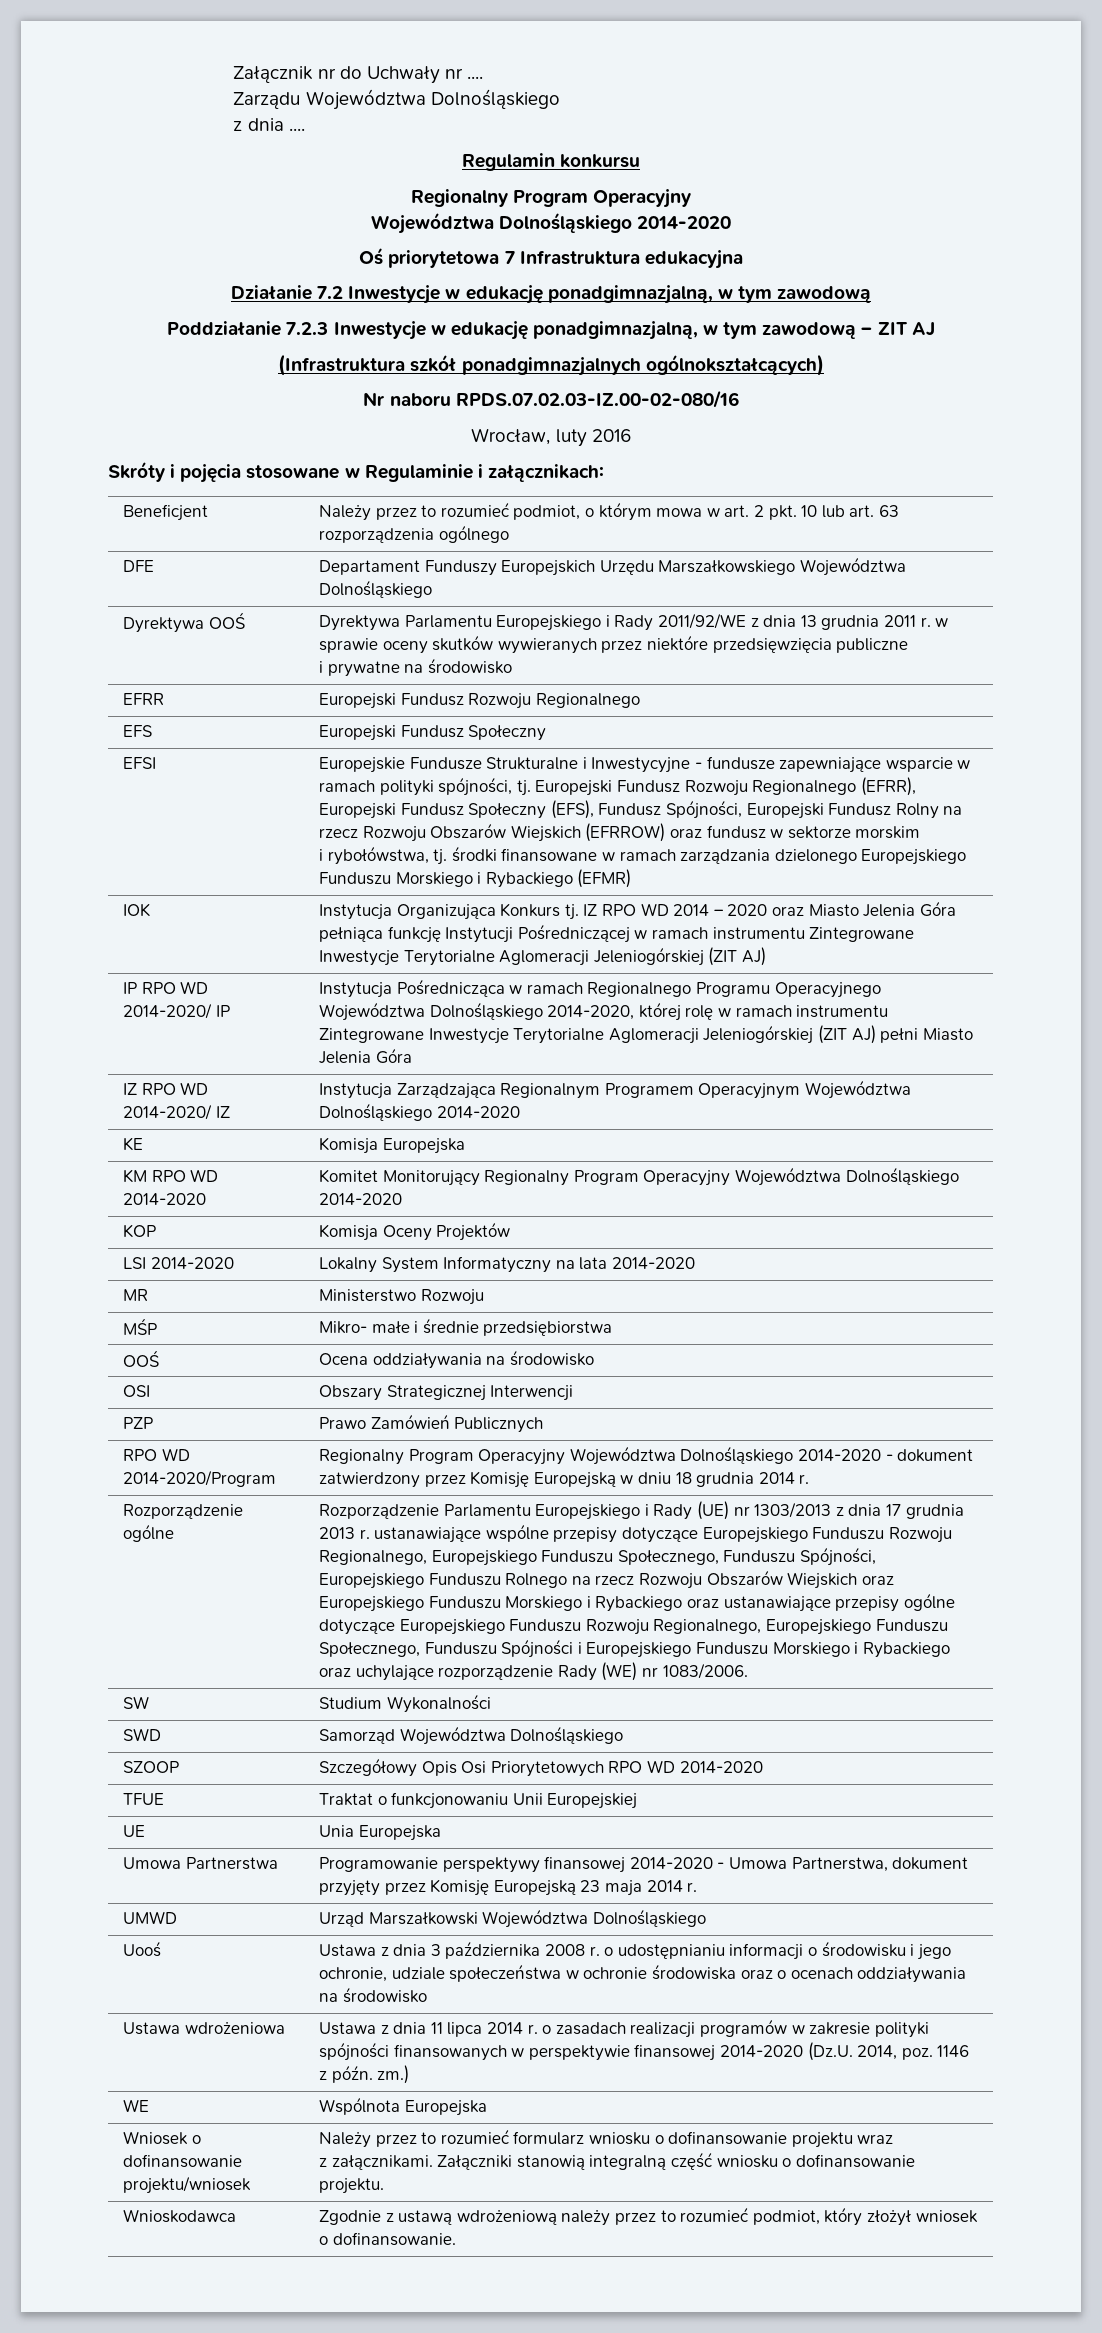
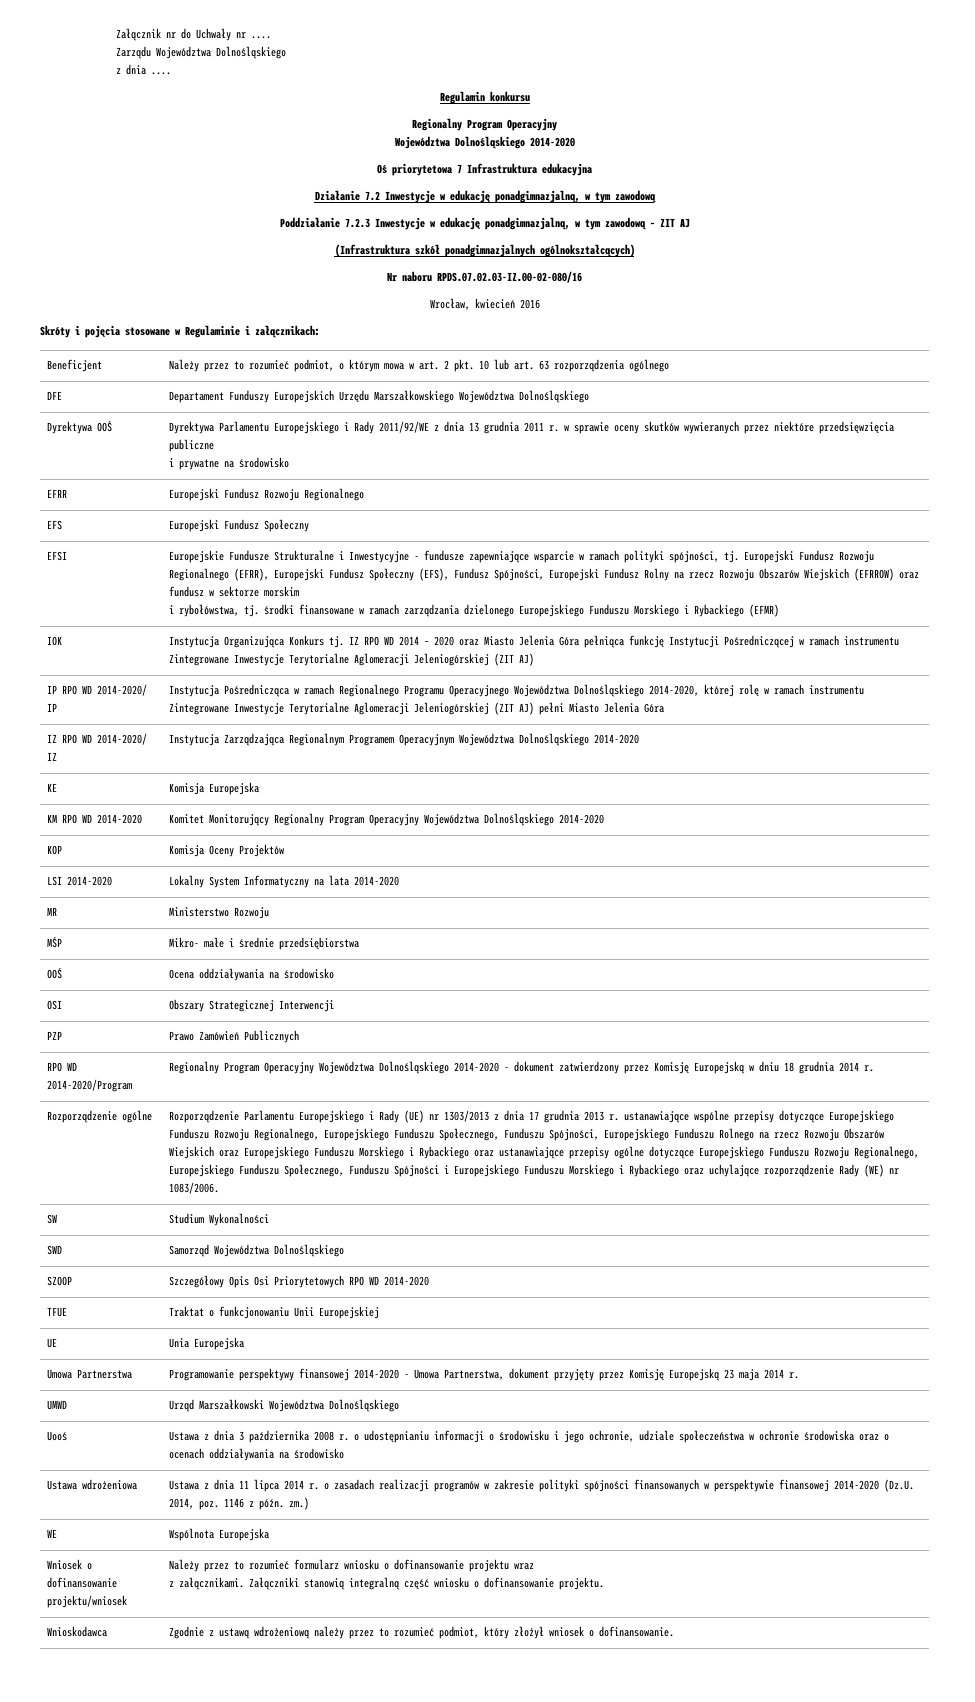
- Wrocław, luty 2016
+ Wrocław, kwiecień 2016

